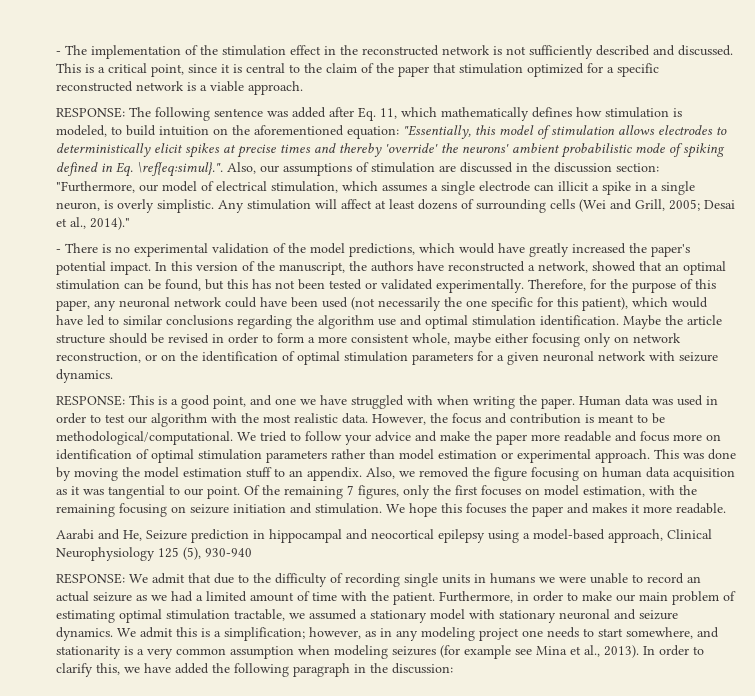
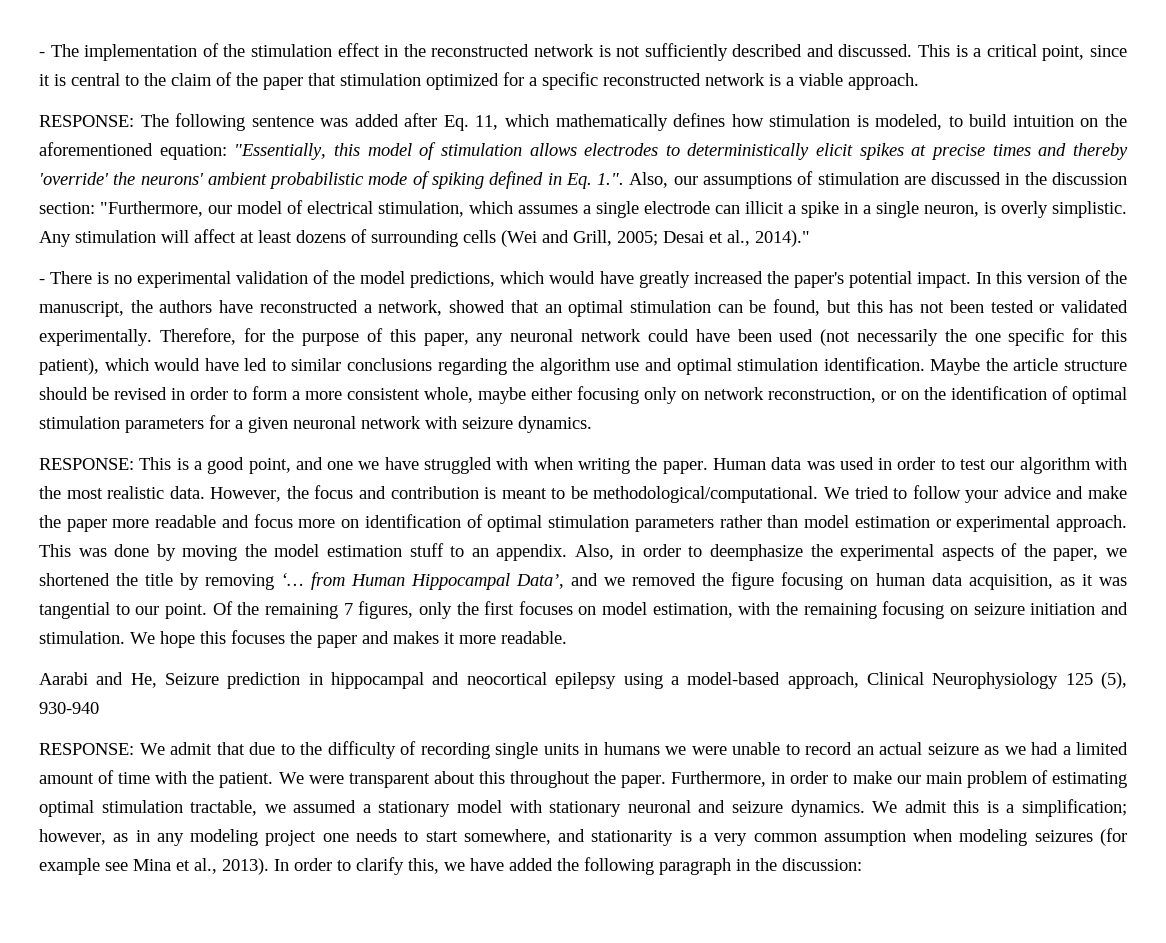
- "Essentially, this model of stimulation allows electrodes to deterministically elicit spikes at precise times and thereby 'override' the neurons' ambient probabilistic mode of spiking defined in Eq. \ref{eq:simul}.". Also, our assumptions of stimulation are discussed in the discussion section:
+ "Essentially, this model of stimulation allows electrodes to deterministically elicit spikes at precise times and thereby 'override' the neurons' ambient probabilistic mode of spiking defined in Eq. 1.". Also, our assumptions of stimulation are discussed in the discussion section:
- Also, we removed the figure focusing on human data acquisition as it was tangential to our point.
+ Also, in order to deemphasize the experimental aspects of the paper, we shortened the title by removing ‘… from Human Hippocampal Data’, and we removed the figure focusing on human data acquisition, as it was tangential to our point.
+ We were transparent about this throughout the paper.

